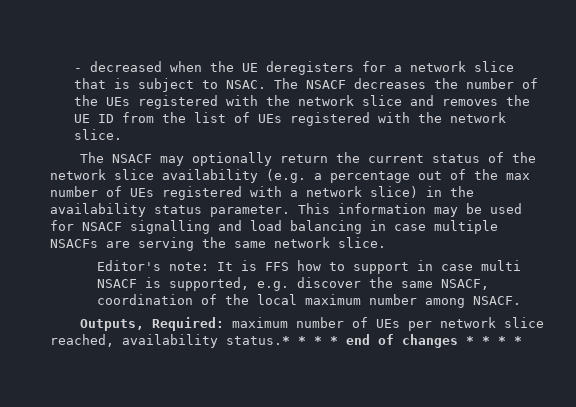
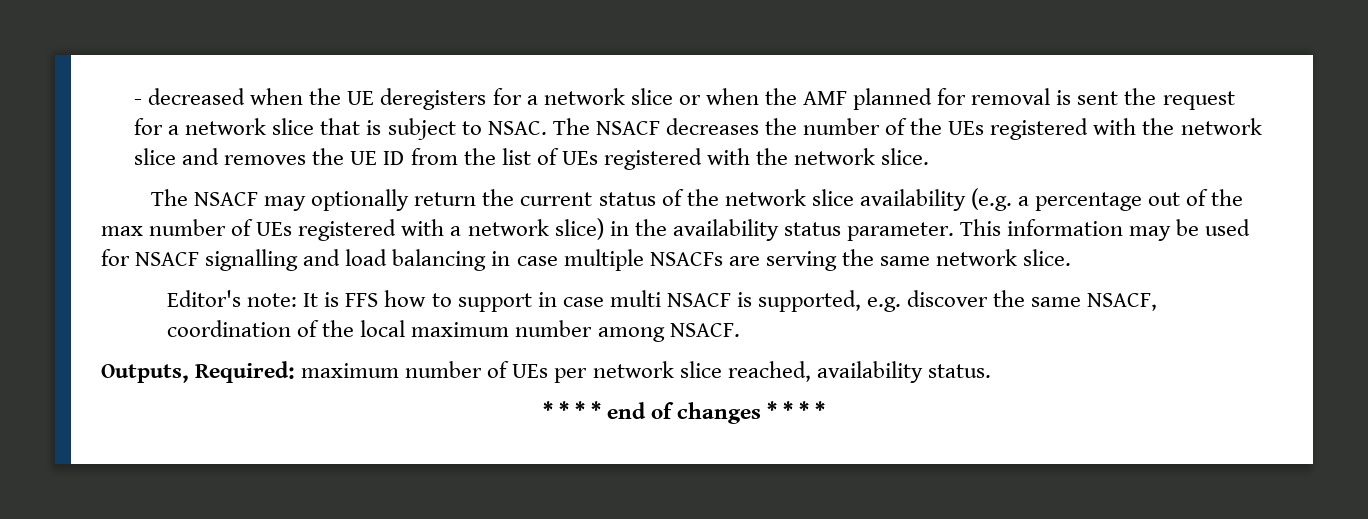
- - decreased when the UE deregisters for a network slice that is subject to NSAC.
+ - decreased when the UE deregisters for a network slice or when the AMF planned for removal is sent the request for a network slice that is subject to NSAC.
- Outputs, Required: maximum number of UEs per network slice reached, availability status.* * * * end of changes * * * *
+ Outputs, Required: maximum number of UEs per network slice reached, availability status.
+ * * * * end of changes * * * *

